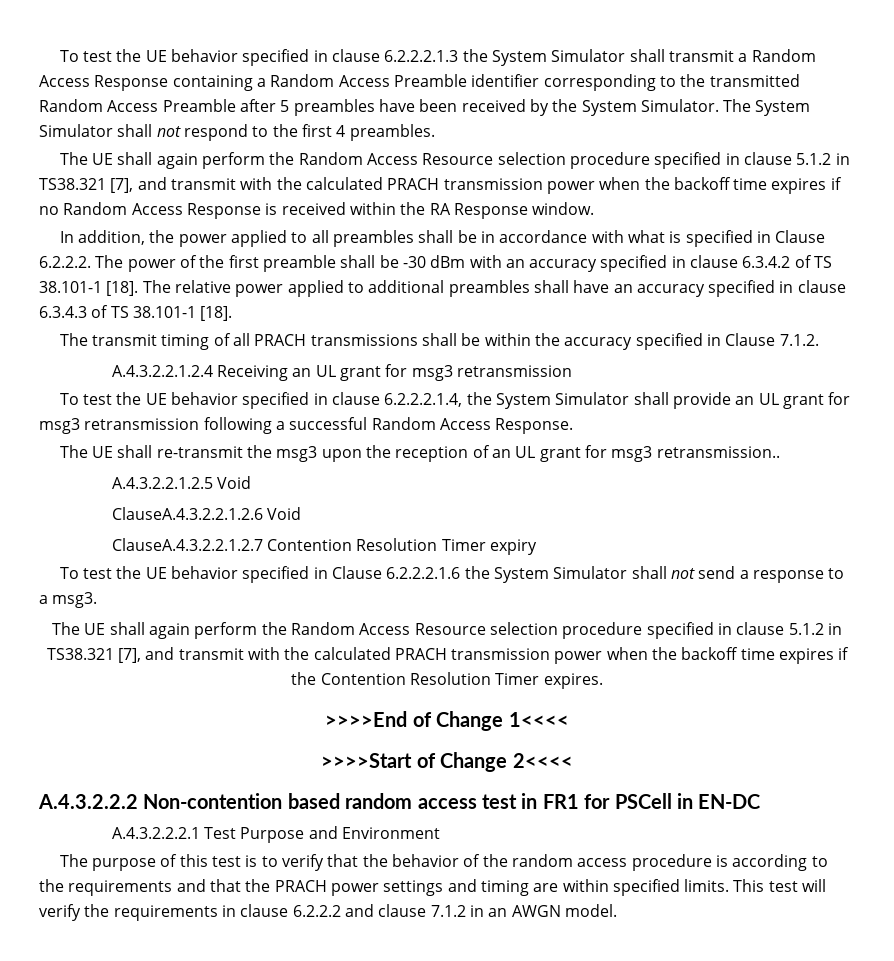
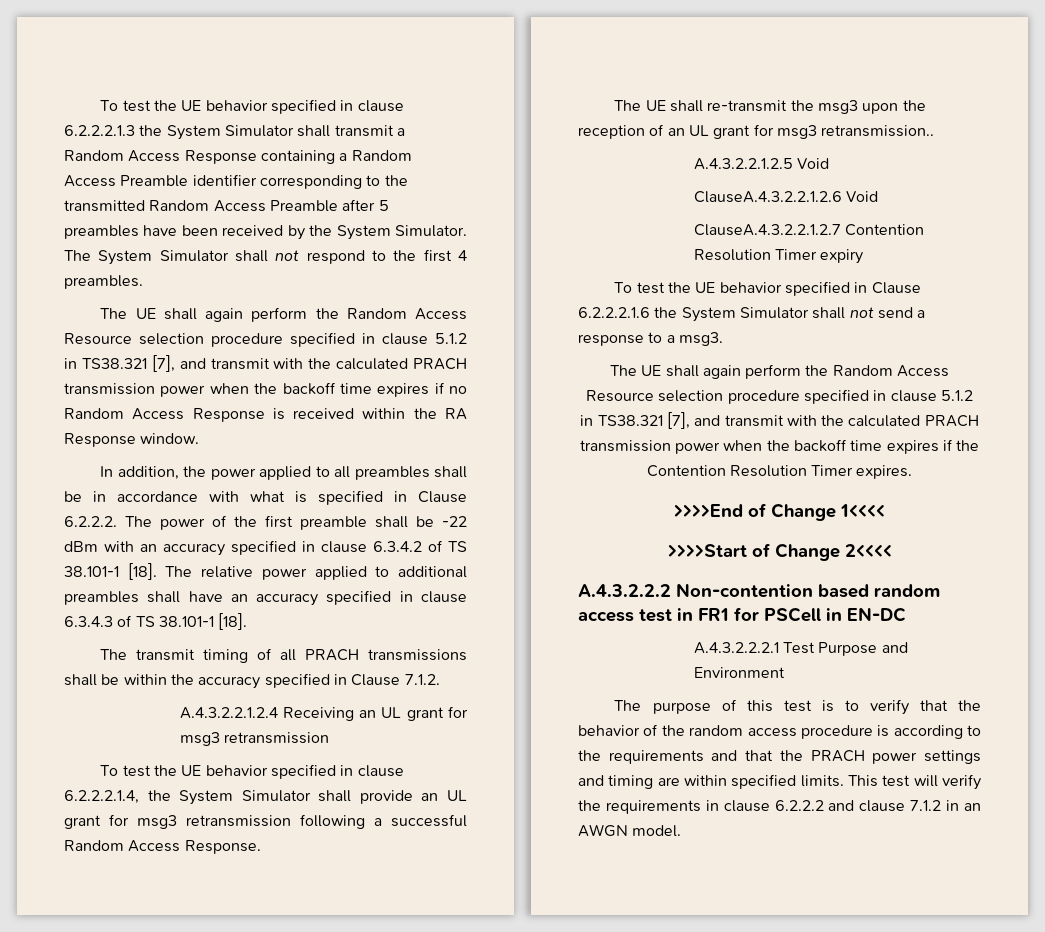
- In addition, the power applied to all preambles shall be in accordance with what is specified in Clause 6.2.2.2. The power of the first preamble shall be -30 dBm with an accuracy specified in clause 6.3.4.2 of TS 38.101-1 [18].
+ In addition, the power applied to all preambles shall be in accordance with what is specified in Clause 6.2.2.2. The power of the first preamble shall be -22 dBm with an accuracy specified in clause 6.3.4.2 of TS 38.101-1 [18].

